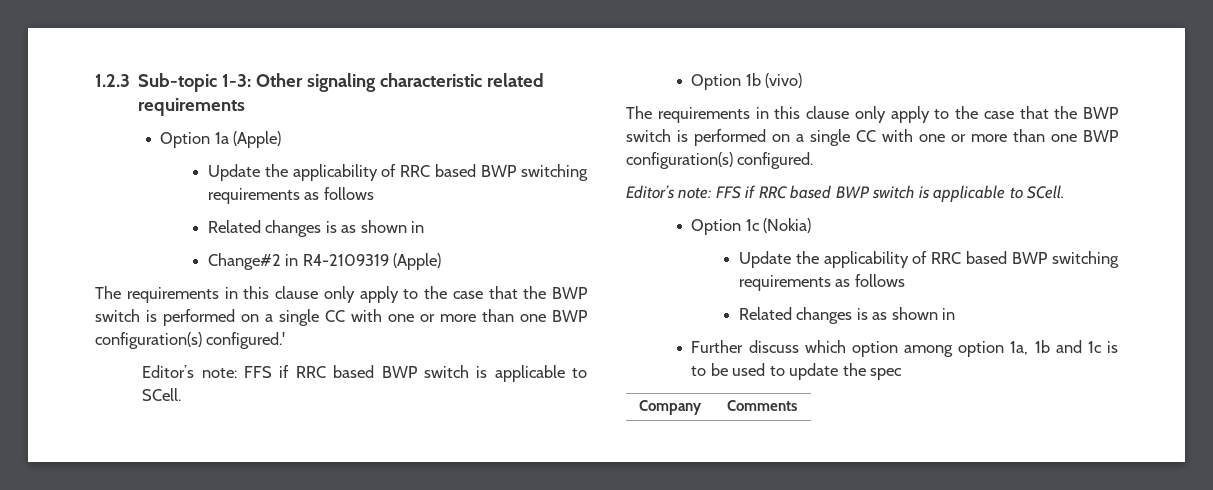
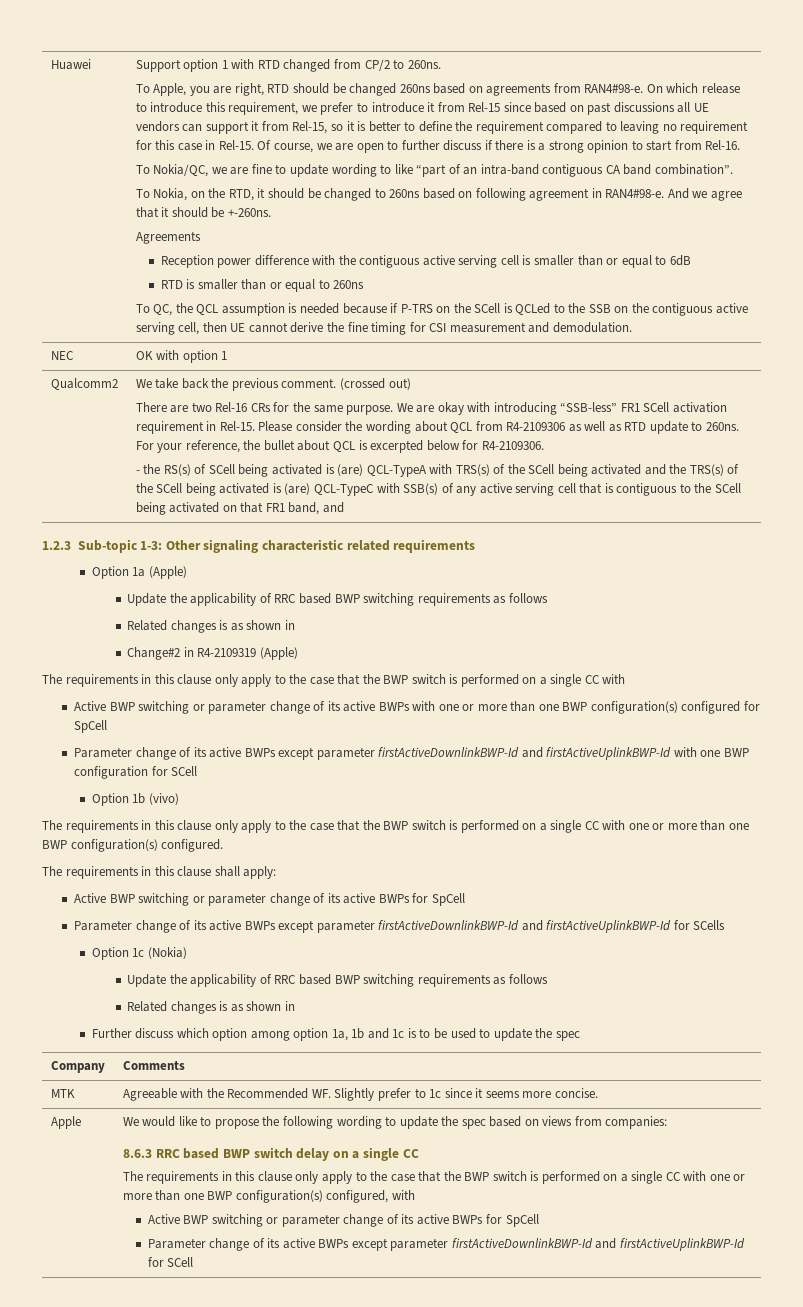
+ Huawei | Support option 1 with RTD changed from CP/2 to 260ns.
+ To Apple, you are right, RTD should be changed 260ns based on agreements from RAN4#98-e. On which release to introduce this requirement, we prefer to introduce it from Rel-15 since based on past discussions all UE vendors can support it from Rel-15, so it is better to define the requirement compared to leaving no requirement for this case in Rel-15. Of course, we are open to further discuss if there is a strong opinion to start from Rel-16.
+ To Nokia/QC, we are fine to update wording to like “part of an intra-band contiguous CA band combination”.
+ To Nokia, on the RTD, it should be changed to 260ns based on following agreement in RAN4#98-e. And we agree that it should be +-260ns.
+ Agreements
+ Reception power difference with the contiguous active serving cell is smaller than or equal to 6dB
+ RTD is smaller than or equal to 260ns
+ To QC, the QCL assumption is needed because if P-TRS on the SCell is QCLed to the SSB on the contiguous active serving cell, then UE cannot derive the fine timing for CSI measurement and demodulation.
+ NEC | OK with option 1
+ Qualcomm2 | We take back the previous comment. (crossed out)
+ There are two Rel-16 CRs for the same purpose. We are okay with introducing “SSB-less” FR1 SCell activation requirement in Rel-15. Please consider the wording about QCL from R4-2109306 as well as RTD update to 260ns. For your reference, the bullet about QCL is excerpted below for R4-2109306.
+ - the RS(s) of SCell being activated is (are) QCL-TypeA with TRS(s) of the SCell being activated and the TRS(s) of the SCell being activated is (are) QCL-TypeC with SSB(s) of any active serving cell that is contiguous to the SCell being activated on that FR1 band, and
  Change#2 in R4-2109319 (Apple)
- The requirements in this clause only apply to the case that the BWP switch is performed on a single CC with one or more than one BWP configuration(s) configured.'
- Editor’s note: FFS if RRC based BWP switch is applicable to SCell.
+ The requirements in this clause only apply to the case that the BWP switch is performed on a single CC with
+ Active BWP switching or parameter change of its active BWPs with one or more than one BWP configuration(s) configured for SpCell
+ Parameter change of its active BWPs except parameter firstActiveDownlinkBWP-Id and firstActiveUplinkBWP-Id with one BWP configuration for SCell
  The requirements in this clause only apply to the case that the BWP switch is performed on a single CC with one or more than one BWP configuration(s) configured.
- Editor’s note: FFS if RRC based BWP switch is applicable to SCell.
+ The requirements in this clause shall apply:
+ Active BWP switching or parameter change of its active BWPs for SpCell
+ Parameter change of its active BWPs except parameter firstActiveDownlinkBWP-Id and firstActiveUplinkBWP-Id for SCells
+ MTK | Agreeable with the Recommended WF. Slightly prefer to 1c since it seems more concise.
+ Apple | We would like to propose the following wording to update the spec based on views from companies:
+ 8.6.3 RRC based BWP switch delay on a single CC
+ The requirements in this clause only apply to the case that the BWP switch is performed on a single CC with one or more than one BWP configuration(s) configured, with
+ Active BWP switching or parameter change of its active BWPs for SpCell
+ Parameter change of its active BWPs except parameter firstActiveDownlinkBWP-Id and firstActiveUplinkBWP-Id for SCell

